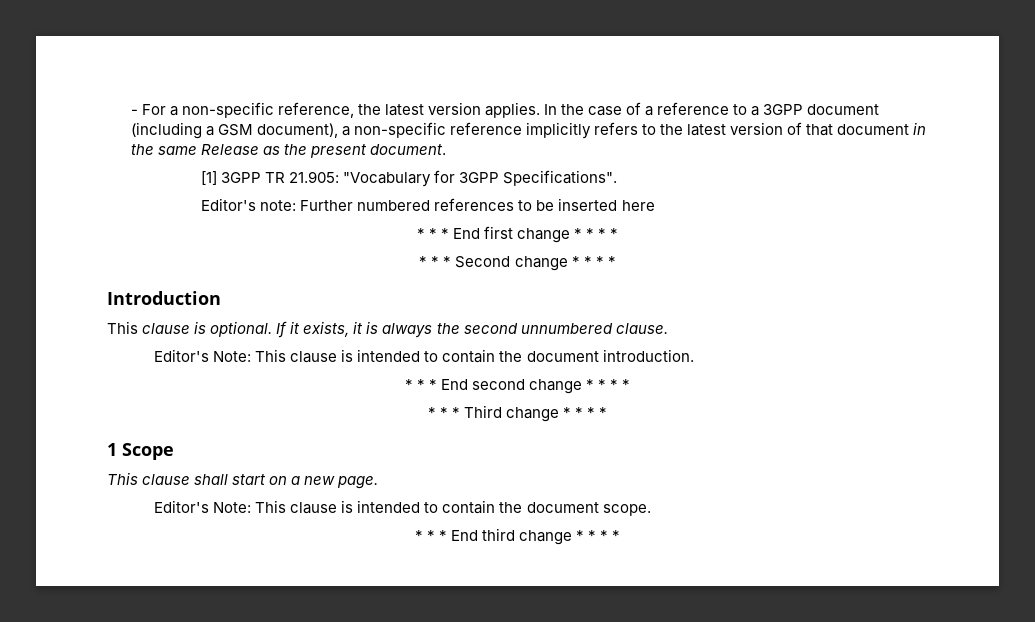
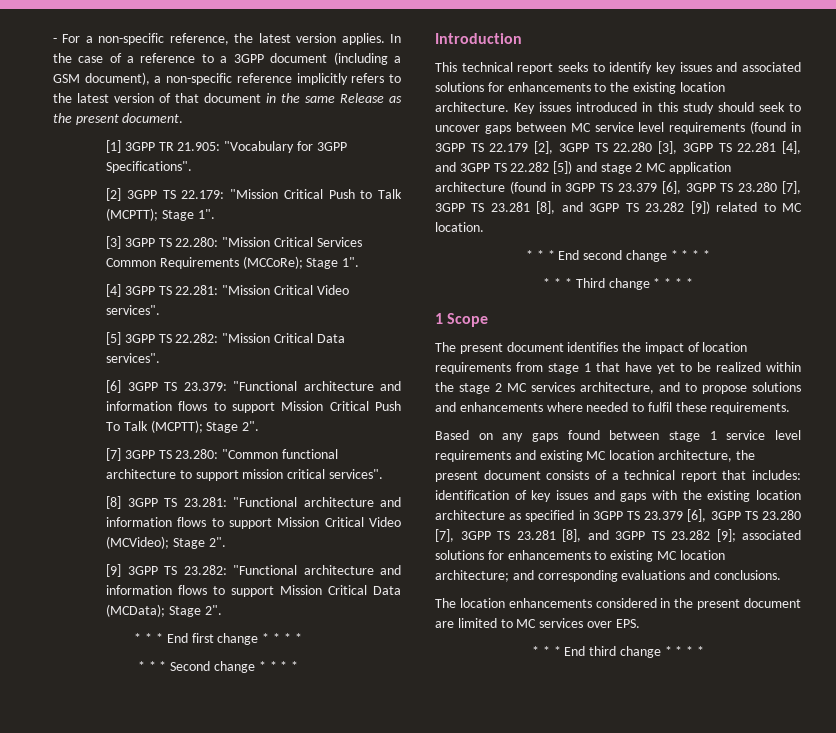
- Editor's note: Further numbered references to be inserted here
+ [2] 3GPP TS 22.179: "Mission Critical Push to Talk (MCPTT); Stage 1".
+ [3] 3GPP TS 22.280: "Mission Critical Services Common Requirements (MCCoRe); Stage 1".
+ [4] 3GPP TS 22.281: "Mission Critical Video services".
+ [5] 3GPP TS 22.282: "Mission Critical Data services".
+ [6] 3GPP TS 23.379: "Functional architecture and information flows to support Mission Critical Push To Talk (MCPTT); Stage 2".
+ [7] 3GPP TS 23.280: "Common functional architecture to support mission critical services".
+ [8] 3GPP TS 23.281: "Functional architecture and information flows to support Mission Critical Video (MCVideo); Stage 2".
+ [9] 3GPP TS 23.282: "Functional architecture and information flows to support Mission Critical Data (MCData); Stage 2".
- This clause is optional. If it exists, it is always the second unnumbered clause.
- Editor's Note: This clause is intended to contain the document introduction.
+ This technical report seeks to identify key issues and associated solutions for enhancements to the existing location architecture. Key issues introduced in this study should seek to uncover gaps between MC service level requirements (found in 3GPP TS 22.179 [2], 3GPP TS 22.280 [3], 3GPP TS 22.281 [4], and 3GPP TS 22.282 [5]) and stage 2 MC application architecture (found in 3GPP TS 23.379 [6], 3GPP TS 23.280 [7], 3GPP TS 23.281 [8], and 3GPP TS 23.282 [9]) related to MC location.
- This clause shall start on a new page.
- Editor's Note: This clause is intended to contain the document scope.
+ The present document identifies the impact of location requirements from stage 1 that have yet to be realized within the stage 2 MC services architecture, and to propose solutions and enhancements where needed to fulfil these requirements.
+ Based on any gaps found between stage 1 service level requirements and existing MC location architecture, the present document consists of a technical report that includes: identification of key issues and gaps with the existing location architecture as specified in 3GPP TS 23.379 [6], 3GPP TS 23.280 [7], 3GPP TS 23.281 [8], and 3GPP TS 23.282 [9]; associated solutions for enhancements to existing MC location architecture; and corresponding evaluations and conclusions.
+ The location enhancements considered in the present document are limited to MC services over EPS.

